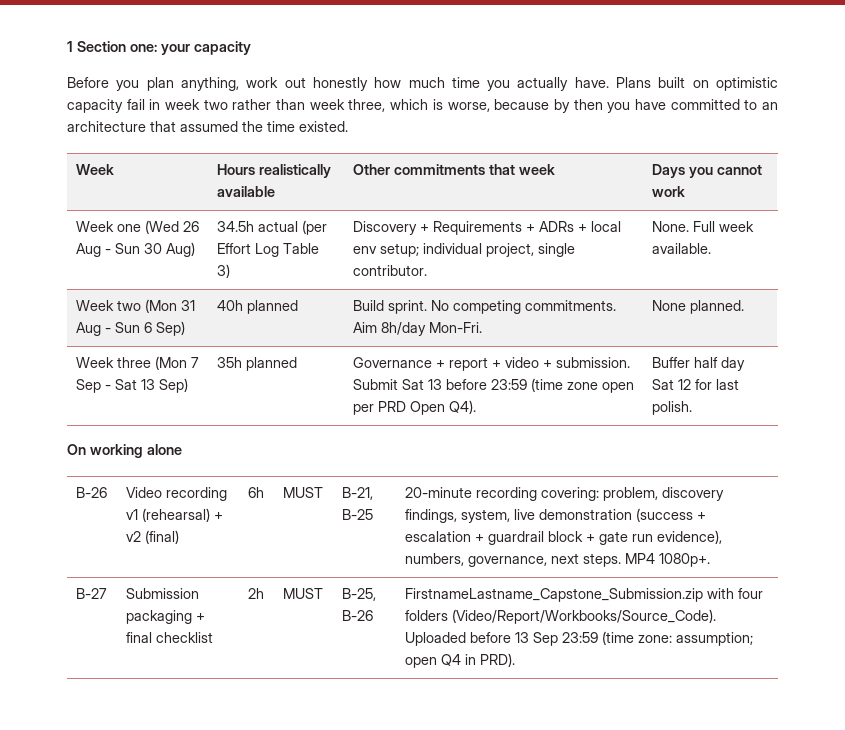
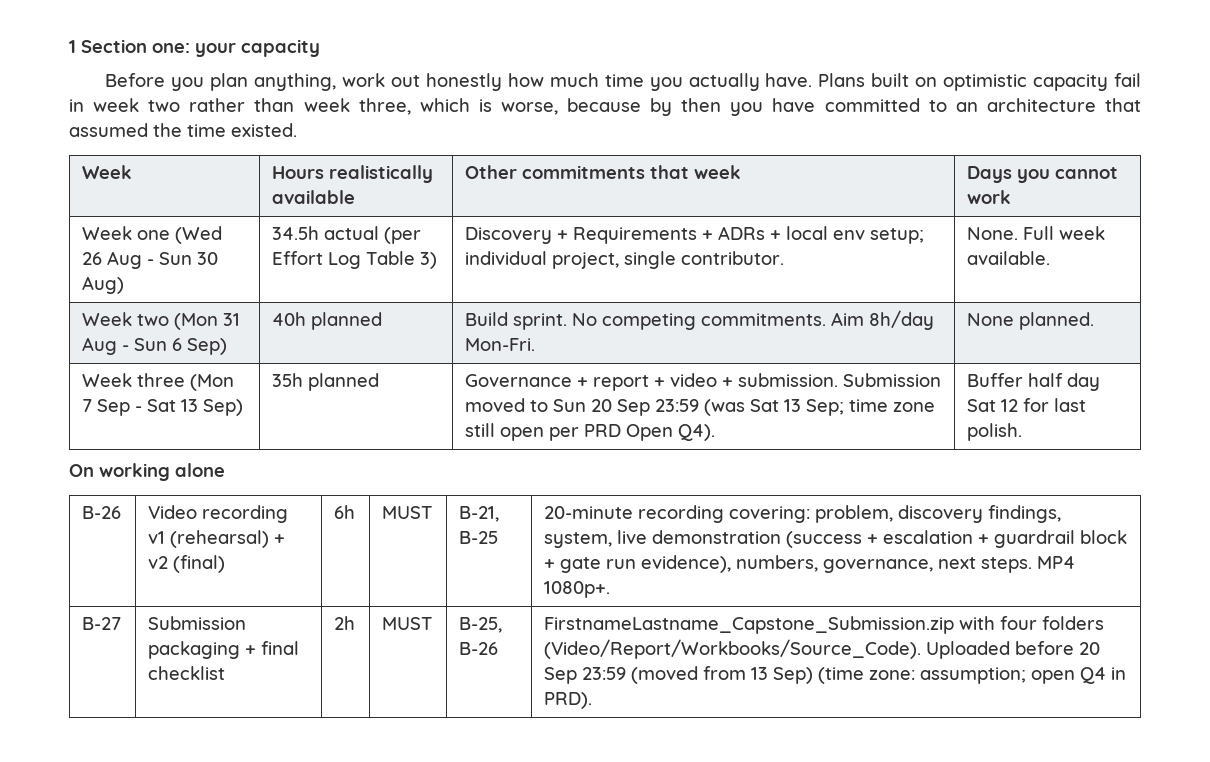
- Submit Sat 13 before 23:59 (time zone open per PRD Open Q4).
+ Submission moved to Sun 20 Sep 23:59 (was Sat 13 Sep; time zone still open per PRD Open Q4).
- B-27 | Submission packaging + final checklist | 2h | MUST | B-25, B-26 | FirstnameLastname_Capstone_Submission.zip with four folders (Video/Report/Workbooks/Source_Code). Uploaded before 13 Sep 23:59 (time zone: assumption; open Q4 in PRD).
+ B-27 | Submission packaging + final checklist | 2h | MUST | B-25, B-26 | FirstnameLastname_Capstone_Submission.zip with four folders (Video/Report/Workbooks/Source_Code). Uploaded before 20 Sep 23:59 (moved from 13 Sep) (time zone: assumption; open Q4 in PRD).

